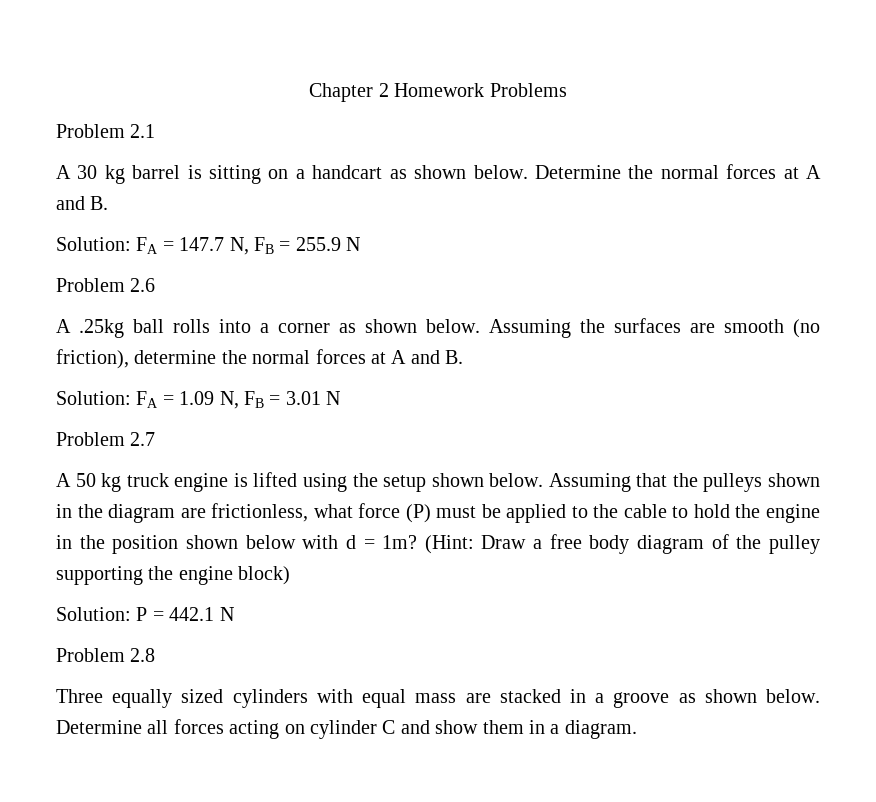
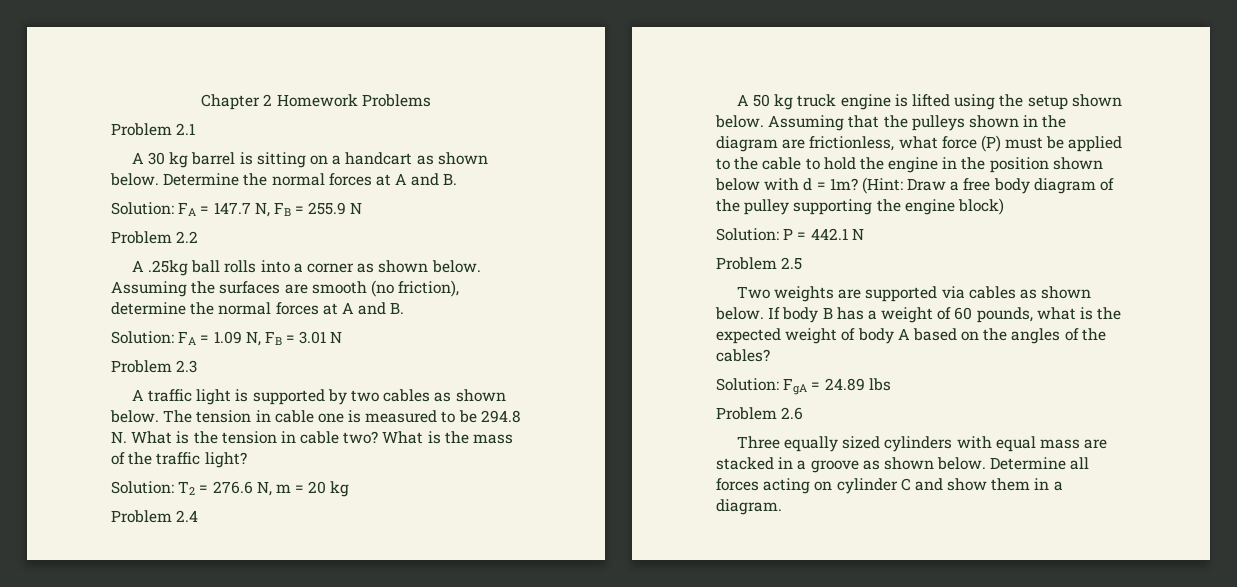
- Problem 2.6
+ Problem 2.2
- Problem 2.7
+ Problem 2.3
+ A traffic light is supported by two cables as shown below. The tension in cable one is measured to be 294.8 N. What is the tension in cable two? What is the mass of the traffic light?
+ Solution: T2 = 276.6 N, m = 20 kg
+ Problem 2.4
- Problem 2.8
+ Problem 2.5
+ Two weights are supported via cables as shown below. If body B has a weight of 60 pounds, what is the expected weight of body A based on the angles of the cables?
+ Solution: FgA = 24.89 lbs
+ Problem 2.6

